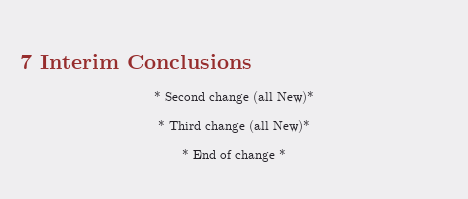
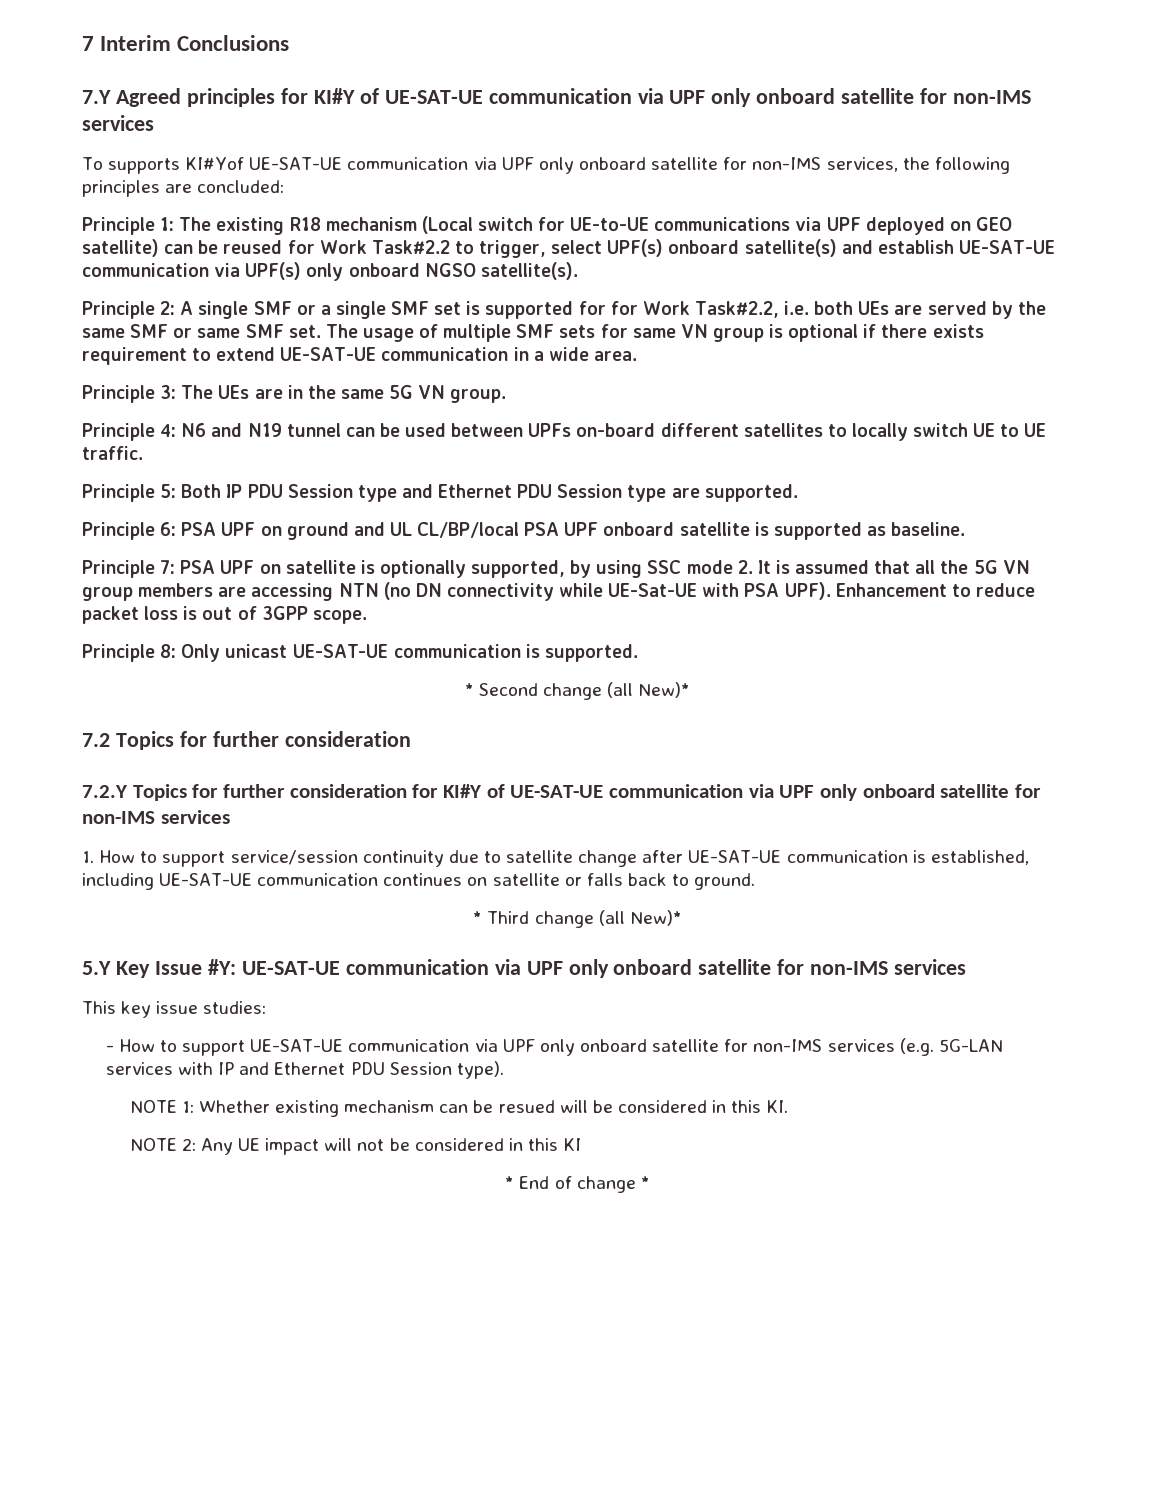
+ 7.Y Agreed principles for KI#Y of UE-SAT-UE communication via UPF only onboard satellite for non-IMS services
+ To supports KI#Yof UE-SAT-UE communication via UPF only onboard satellite for non-IMS services, the following principles are concluded:
+ Principle 1: The existing R18 mechanism (Local switch for UE-to-UE communications via UPF deployed on GEO satellite) can be reused for Work Task#2.2 to trigger, select UPF(s) onboard satellite(s) and establish UE-SAT-UE communication via UPF(s) only onboard NGSO satellite(s).
+ Principle 2: A single SMF or a single SMF set is supported for for Work Task#2.2, i.e. both UEs are served by the same SMF or same SMF set. The usage of multiple SMF sets for same VN group is optional if there exists requirement to extend UE-SAT-UE communication in a wide area.
+ Principle 3: The UEs are in the same 5G VN group.
+ Principle 4: N6 and N19 tunnel can be used between UPFs on-board different satellites to locally switch UE to UE traffic.
+ Principle 5: Both IP PDU Session type and Ethernet PDU Session type are supported.
+ Principle 6: PSA UPF on ground and UL CL/BP/local PSA UPF onboard satellite is supported as baseline.
+ Principle 7: PSA UPF on satellite is optionally supported, by using SSC mode 2. It is assumed that all the 5G VN group members are accessing NTN (no DN connectivity while UE-Sat-UE with PSA UPF). Enhancement to reduce packet loss is out of 3GPP scope.
+ Principle 8: Only unicast UE-SAT-UE communication is supported.
+ 7.2 Topics for further consideration
+ 7.2.Y Topics for further consideration for KI#Y of UE-SAT-UE communication via UPF only onboard satellite for non-IMS services
+ 1. How to support service/session continuity due to satellite change after UE-SAT-UE communication is established, including UE-SAT-UE communication continues on satellite or falls back to ground.
+ 5.Y Key Issue #Y: UE-SAT-UE communication via UPF only onboard satellite for non-IMS services
+ This key issue studies:
+ - How to support UE-SAT-UE communication via UPF only onboard satellite for non-IMS services (e.g. 5G-LAN services with IP and Ethernet PDU Session type).
+ NOTE 1: Whether existing mechanism can be resued will be considered in this KI.
+ NOTE 2: Any UE impact will not be considered in this KI

